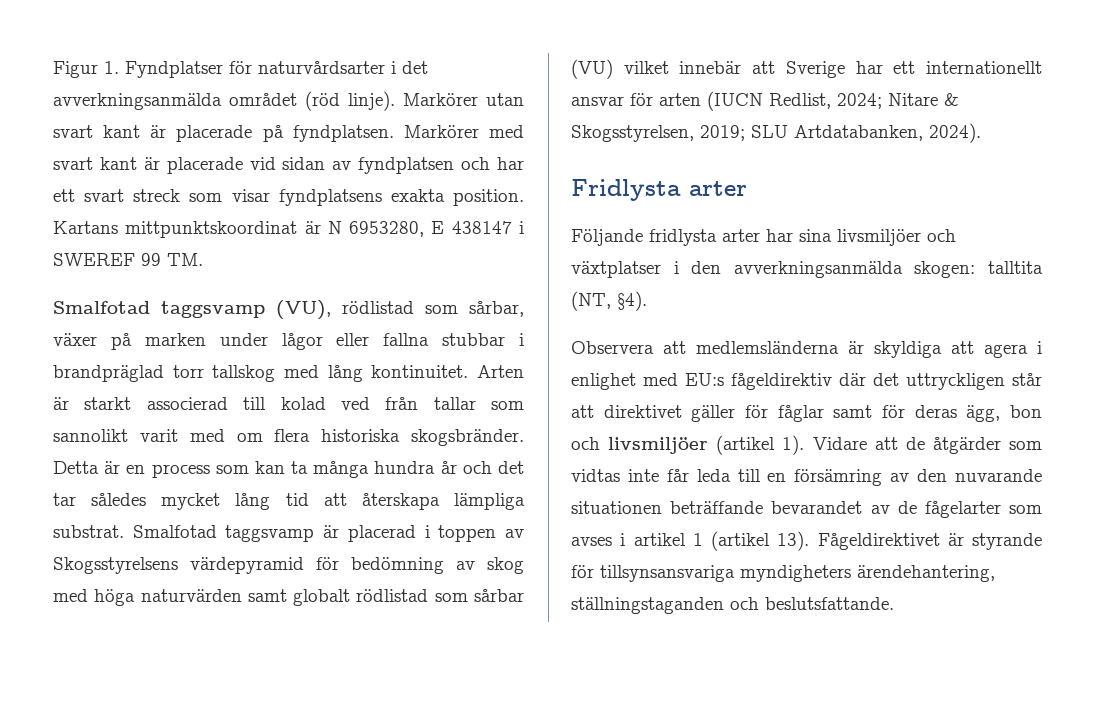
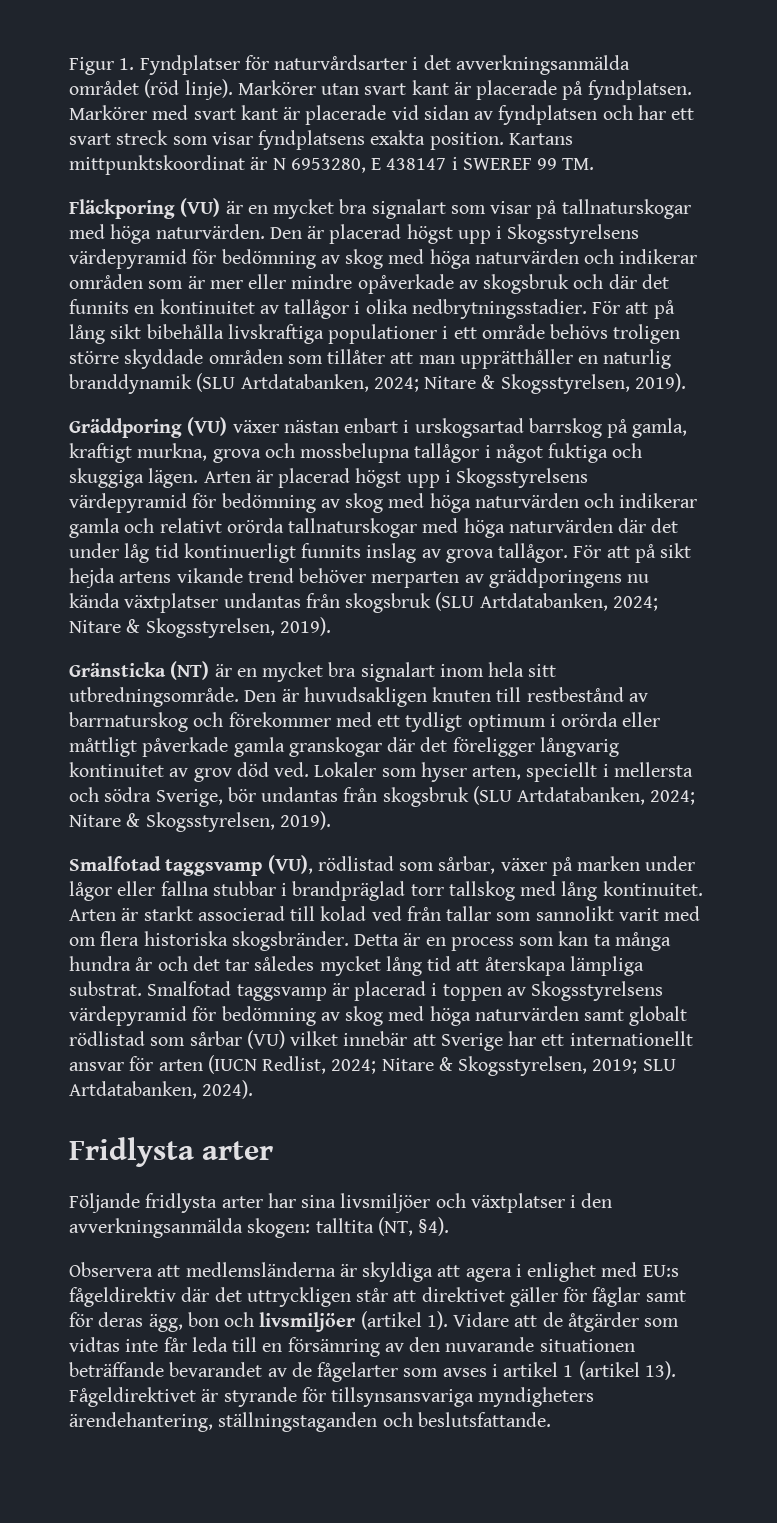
+ Fläckporing (VU) är en mycket bra signalart som visar på tallnaturskogar med höga naturvärden. Den är placerad högst upp i Skogsstyrelsens värdepyramid för bedömning av skog med höga naturvärden och indikerar områden som är mer eller mindre opåverkade av skogsbruk och där det funnits en kontinuitet av tallågor i olika nedbrytningsstadier. För att på lång sikt bibehålla livskraftiga populationer i ett område behövs troligen större skyddade områden som tillåter att man upprätthåller en naturlig branddynamik (SLU Artdatabanken, 2024; Nitare & Skogsstyrelsen, 2019).
+ Gräddporing (VU) växer nästan enbart i urskogsartad barrskog på gamla, kraftigt murkna, grova och mossbelupna tallågor i något fuktiga och skuggiga lägen. Arten är placerad högst upp i Skogsstyrelsens värdepyramid för bedömning av skog med höga naturvärden och indikerar gamla och relativt orörda tallnaturskogar med höga naturvärden där det under låg tid kontinuerligt funnits inslag av grova tallågor. För att på sikt hejda artens vikande trend behöver merparten av gräddporingens nu kända växtplatser undantas från skogsbruk (SLU Artdatabanken, 2024; Nitare & Skogsstyrelsen, 2019).
+ Gränsticka (NT) är en mycket bra signalart inom hela sitt utbredningsområde. Den är huvudsakligen knuten till restbestånd av barrnaturskog och förekommer med ett tydligt optimum i orörda eller måttligt påverkade gamla granskogar där det föreligger långvarig kontinuitet av grov död ved. Lokaler som hyser arten, speciellt i mellersta och södra Sverige, bör undantas från skogsbruk (SLU Artdatabanken, 2024; Nitare & Skogsstyrelsen, 2019).

